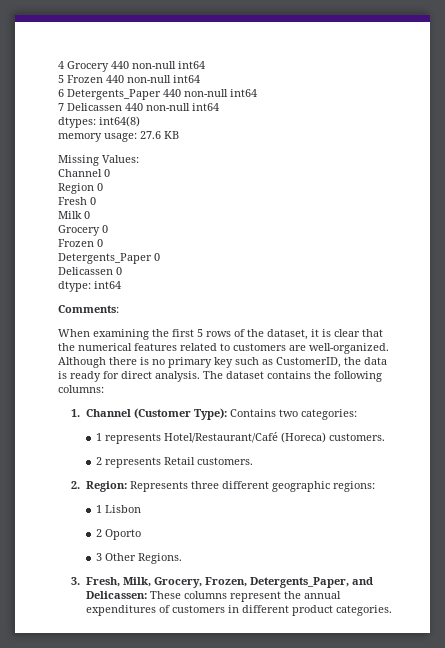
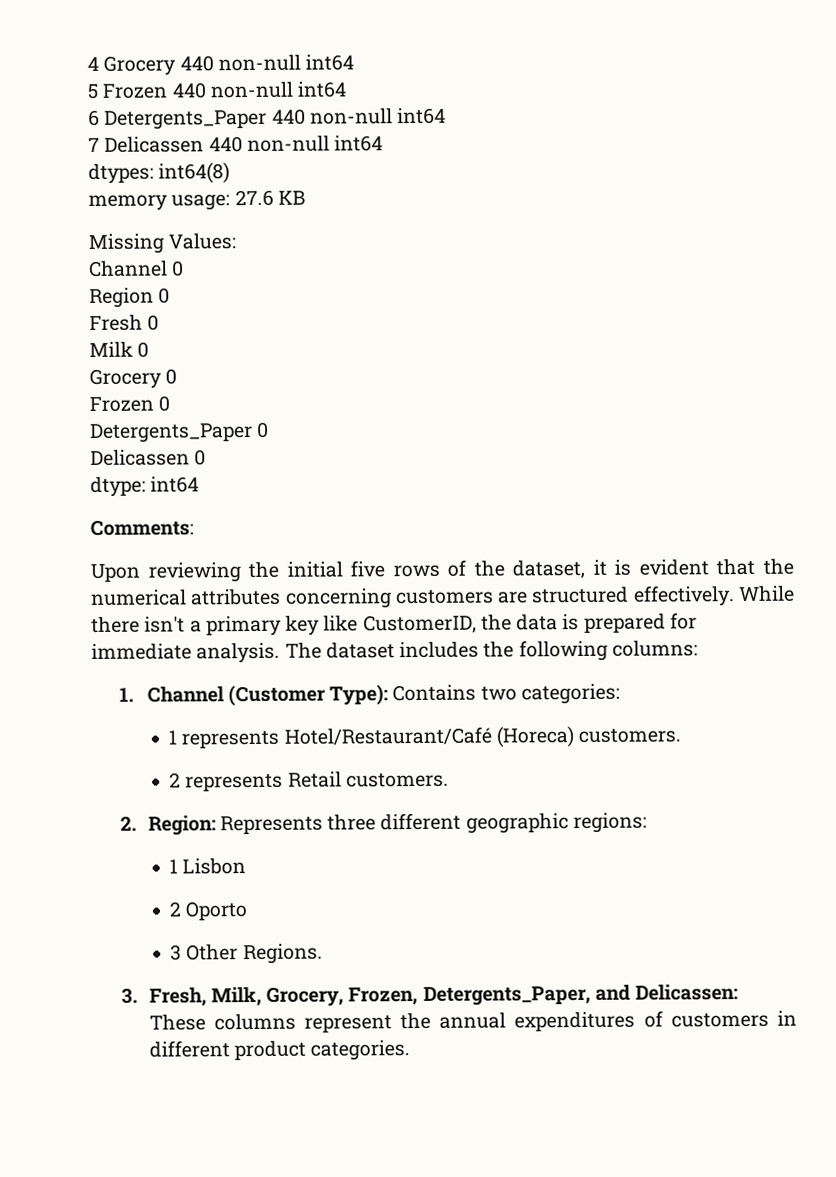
- When examining the first 5 rows of the dataset, it is clear that the numerical features related to customers are well-organized. Although there is no primary key such as CustomerID, the data is ready for direct analysis.
+ Upon reviewing the initial five rows of the dataset, it is evident that the numerical attributes concerning customers are structured effectively. While there isn't a primary key like CustomerID, the data is prepared for immediate analysis.
- The dataset contains the following columns:
+ The dataset includes the following columns:

